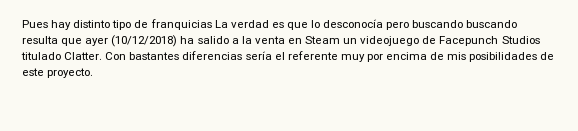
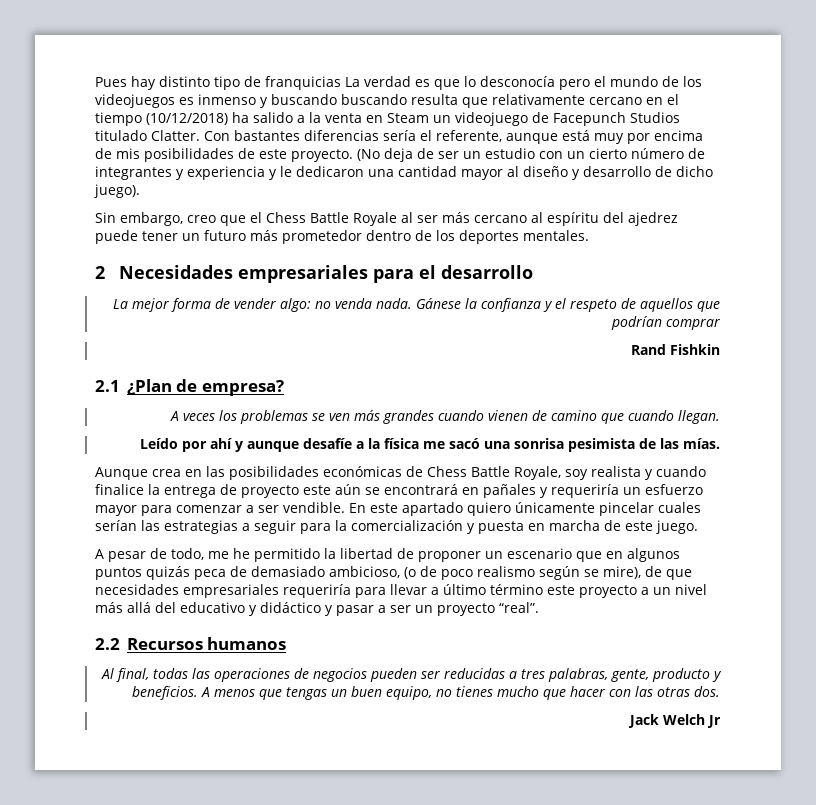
- Pues hay distinto tipo de franquicias La verdad es que lo desconocía pero buscando buscando resulta que ayer (10/12/2018) ha salido a la venta en Steam un videojuego de Facepunch Studios titulado Clatter.
+ Pues hay distinto tipo de franquicias La verdad es que lo desconocía pero el mundo de los videojuegos es inmenso y buscando buscando resulta que relativamente cercano en el tiempo (10/12/2018) ha salido a la venta en Steam un videojuego de Facepunch Studios titulado Clatter.
- Con bastantes diferencias sería el referente muy por encima de mis posibilidades de este proyecto.
+ Con bastantes diferencias sería el referente, aunque está muy por encima de mis posibilidades de este proyecto.
+ (No deja de ser un estudio con un cierto número de integrantes y experiencia y le dedicaron una cantidad mayor al diseño y desarrollo de dicho juego).
+ Sin embargo, creo que el Chess Battle Royale al ser más cercano al espíritu del ajedrez puede tener un futuro más prometedor dentro de los deportes mentales.
+ 2 Necesidades empresariales para el desarrollo
+ La mejor forma de vender algo: no venda nada. Gánese la confianza y el respeto de aquellos que podrían comprar
+ Rand Fishkin
+ 2.1 ¿Plan de empresa?
+ A veces los problemas se ven más grandes cuando vienen de camino que cuando llegan.
+ Leído por ahí y aunque desafíe a la física me sacó una sonrisa pesimista de las mías.
+ Aunque crea en las posibilidades económicas de Chess Battle Royale, soy realista y cuando finalice la entrega de proyecto este aún se encontrará en pañales y requeriría un esfuerzo mayor para comenzar a ser vendible. En este apartado quiero únicamente pincelar cuales serían las estrategias a seguir para la comercialización y puesta en marcha de este juego.
+ A pesar de todo, me he permitido la libertad de proponer un escenario que en algunos puntos quizás peca de demasiado ambicioso, (o de poco realismo según se mire), de que necesidades empresariales requeriría para llevar a último término este proyecto a un nivel más allá del educativo y didáctico y pasar a ser un proyecto “real”.
+ 2.2 Recursos humanos
+ Al final, todas las operaciones de negocios pueden ser reducidas a tres palabras, gente, producto y beneficios. A menos que tengas un buen equipo, no tienes mucho que hacer con las otras dos.
+ Jack Welch Jr

